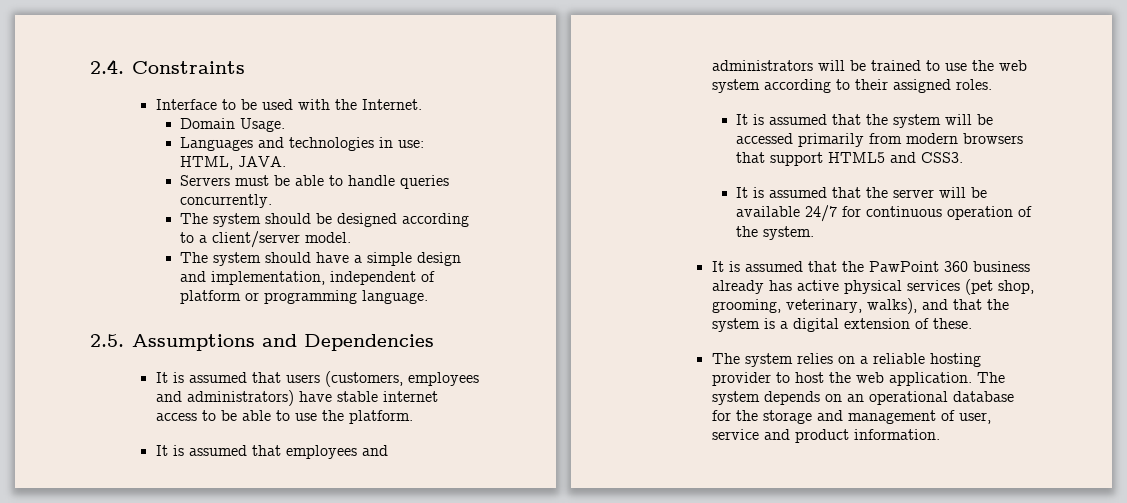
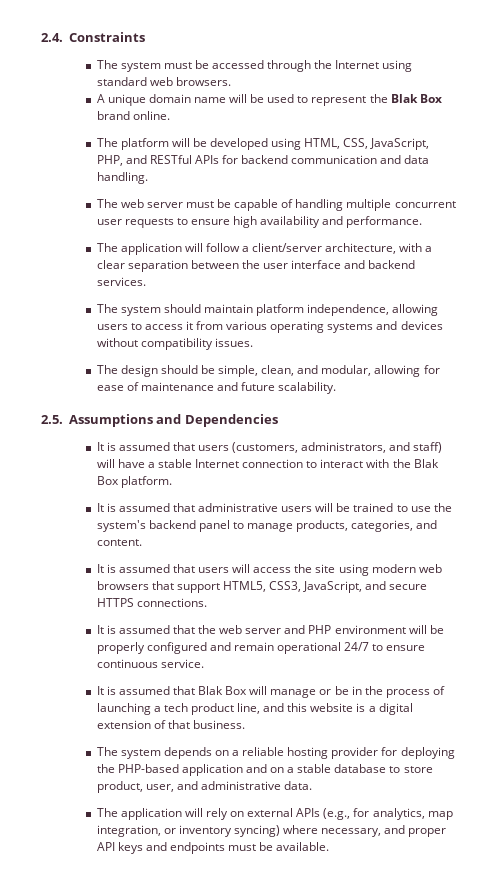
- Interface to be used with the Internet.
- Domain Usage.
- Languages and technologies in use: HTML, JAVA.
- Servers must be able to handle queries concurrently.
- The system should be designed according to a client/server model.
- The system should have a simple design and implementation, independent of platform or programming language.
+ The system must be accessed through the Internet using standard web browsers.
+ A unique domain name will be used to represent the Blak Box brand online.
+ The platform will be developed using HTML, CSS, JavaScript, PHP, and RESTful APIs for backend communication and data handling.
+ The web server must be capable of handling multiple concurrent user requests to ensure high availability and performance.
+ The application will follow a client/server architecture, with a clear separation between the user interface and backend services.
+ The system should maintain platform independence, allowing users to access it from various operating systems and devices without compatibility issues.
+ The design should be simple, clean, and modular, allowing for ease of maintenance and future scalability.
- It is assumed that users (customers, employees and administrators) have stable internet access to be able to use the platform.
+ It is assumed that users (customers, administrators, and staff) will have a stable Internet connection to interact with the Blak Box platform.
- It is assumed that employees and administrators will be trained to use the web system according to their assigned roles.
- It is assumed that the system will be accessed primarily from modern browsers that support HTML5 and CSS3.
- It is assumed that the server will be available 24/7 for continuous operation of the system.
- It is assumed that the PawPoint 360 business already has active physical services (pet shop, grooming, veterinary, walks), and that the system is a digital extension of these.
- The system relies on a reliable hosting provider to host the web application. The system depends on an operational database for the storage and management of user, service and product information.
+ It is assumed that administrative users will be trained to use the system's backend panel to manage products, categories, and content.
+ It is assumed that users will access the site using modern web browsers that support HTML5, CSS3, JavaScript, and secure HTTPS connections.
+ It is assumed that the web server and PHP environment will be properly configured and remain operational 24/7 to ensure continuous service.
+ It is assumed that Blak Box will manage or be in the process of launching a tech product line, and this website is a digital extension of that business.
+ The system depends on a reliable hosting provider for deploying the PHP-based application and on a stable database to store product, user, and administrative data.
+ The application will rely on external APIs (e.g., for analytics, map integration, or inventory syncing) where necessary, and proper API keys and endpoints must be available.

